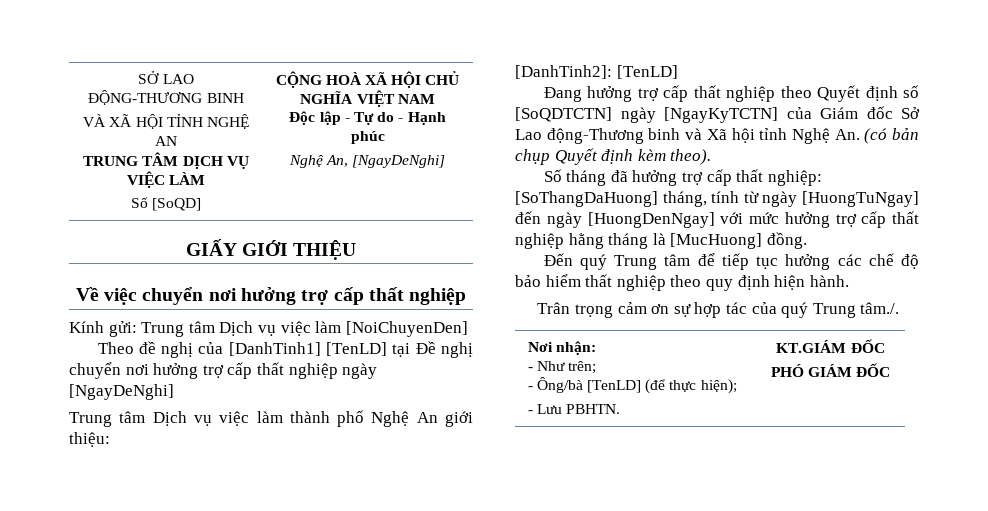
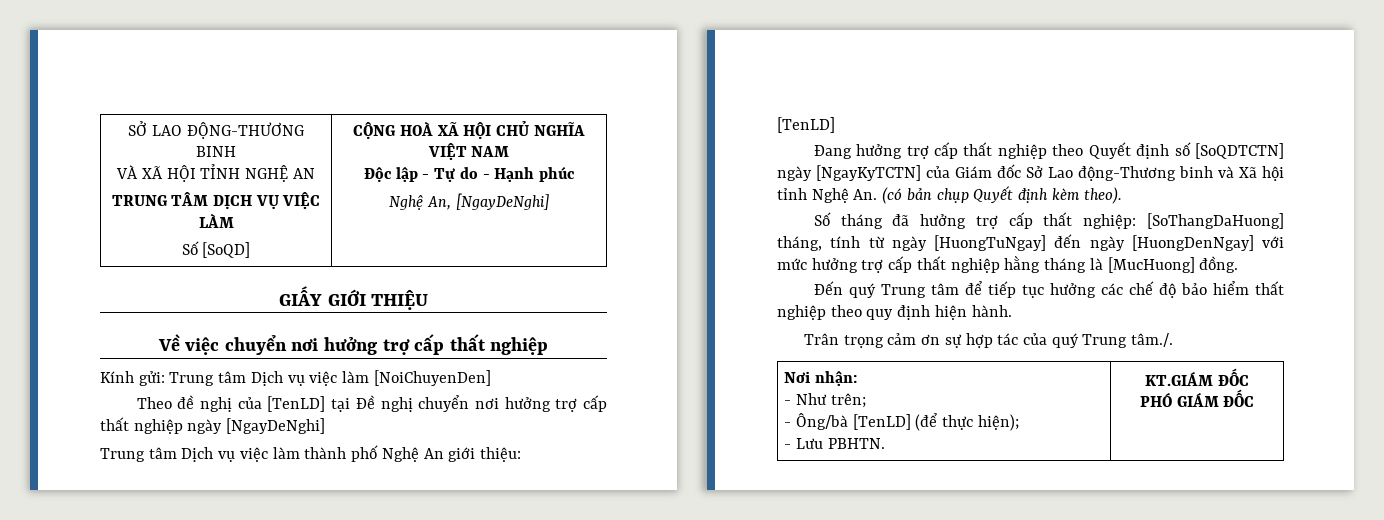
- Theo đề nghị của [DanhTinh1] [TenLD] tại Đề nghị chuyển nơi hưởng trợ cấp thất nghiệp ngày [NgayDeNghi]
+ Theo đề nghị của [TenLD] tại Đề nghị chuyển nơi hưởng trợ cấp thất nghiệp ngày [NgayDeNghi]
  Trung tâm Dịch vụ việc làm thành phố Nghệ An giới thiệu:
- [DanhTinh2]: [TenLD]
+ [TenLD]

